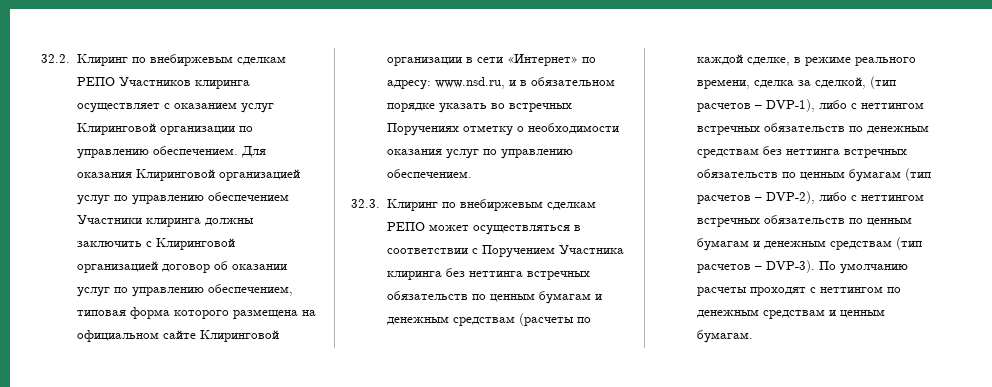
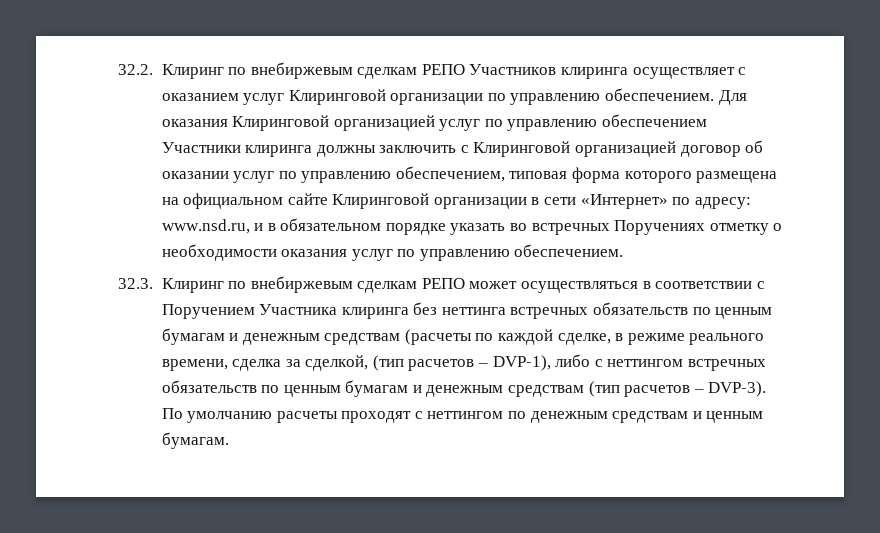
- 32.3. Клиринг по внебиржевым сделкам РЕПО может осуществляться в соответствии с Поручением Участника клиринга без неттинга встречных обязательств по ценным бумагам и денежным средствам (расчеты по каждой сделке, в режиме реального времени, сделка за сделкой, (тип расчетов – DVP-1), либо с неттингом встречных обязательств по денежным средствам без неттинга встречных обязательств по ценным бумагам (тип расчетов – DVP-2), либо с неттингом встречных обязательств по ценным бумагам и денежным средствам (тип расчетов – DVP-3).
+ 32.3. Клиринг по внебиржевым сделкам РЕПО может осуществляться в соответствии с Поручением Участника клиринга без неттинга встречных обязательств по ценным бумагам и денежным средствам (расчеты по каждой сделке, в режиме реального времени, сделка за сделкой, (тип расчетов – DVP-1), либо с неттингом встречных обязательств по ценным бумагам и денежным средствам (тип расчетов – DVP-3).

